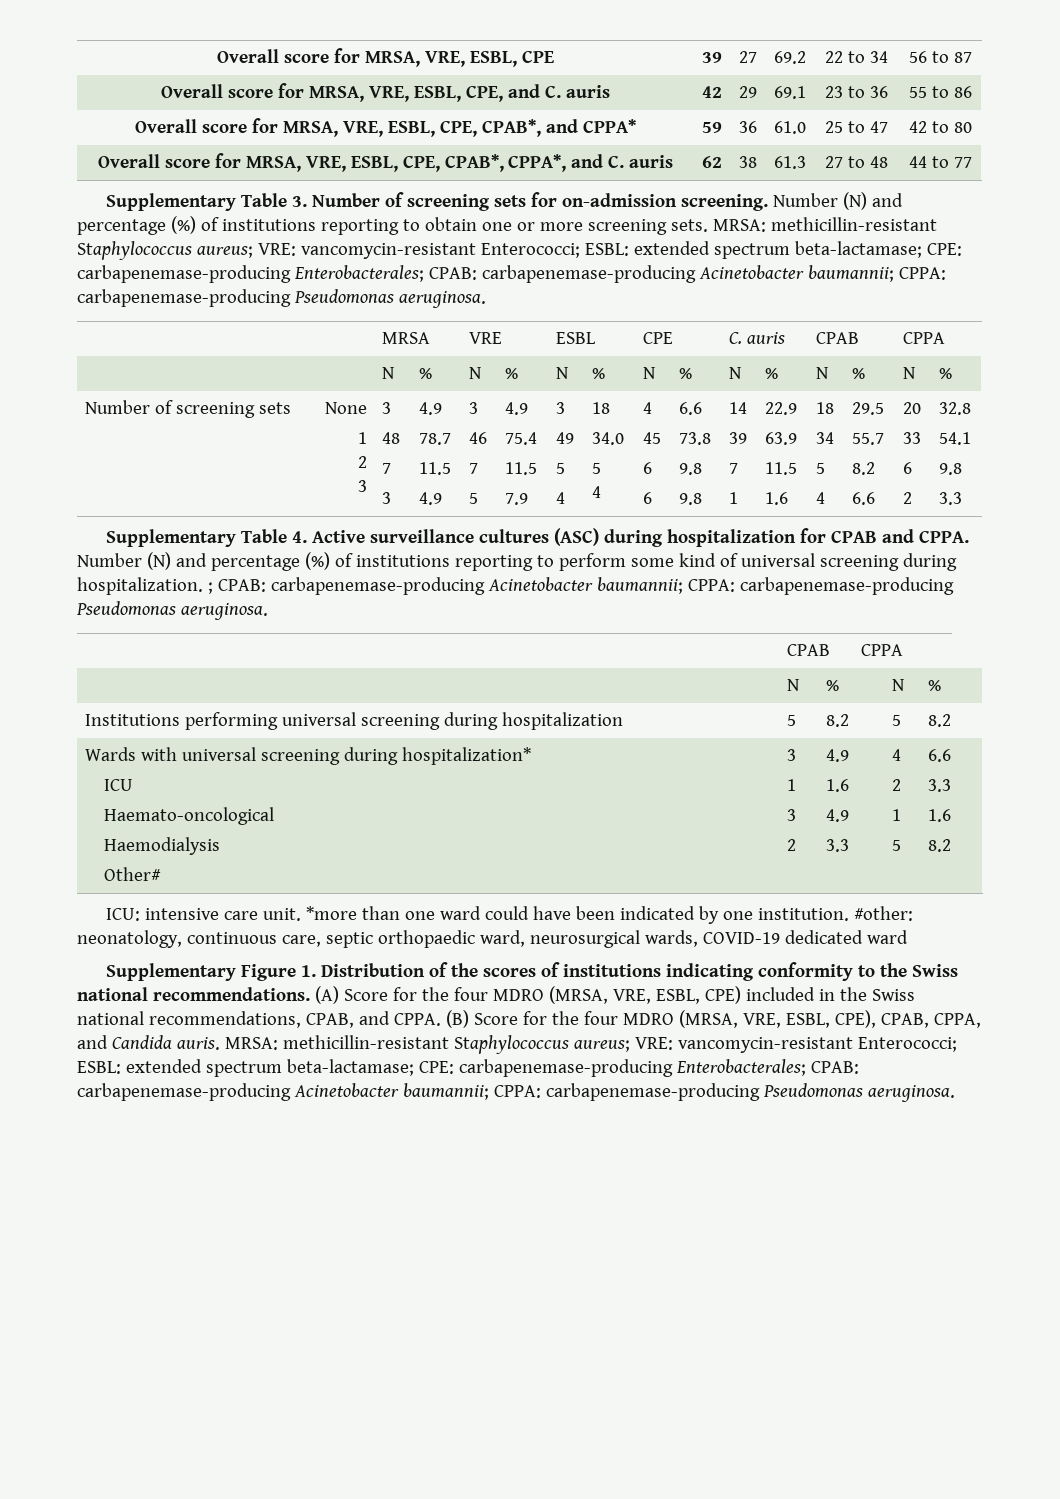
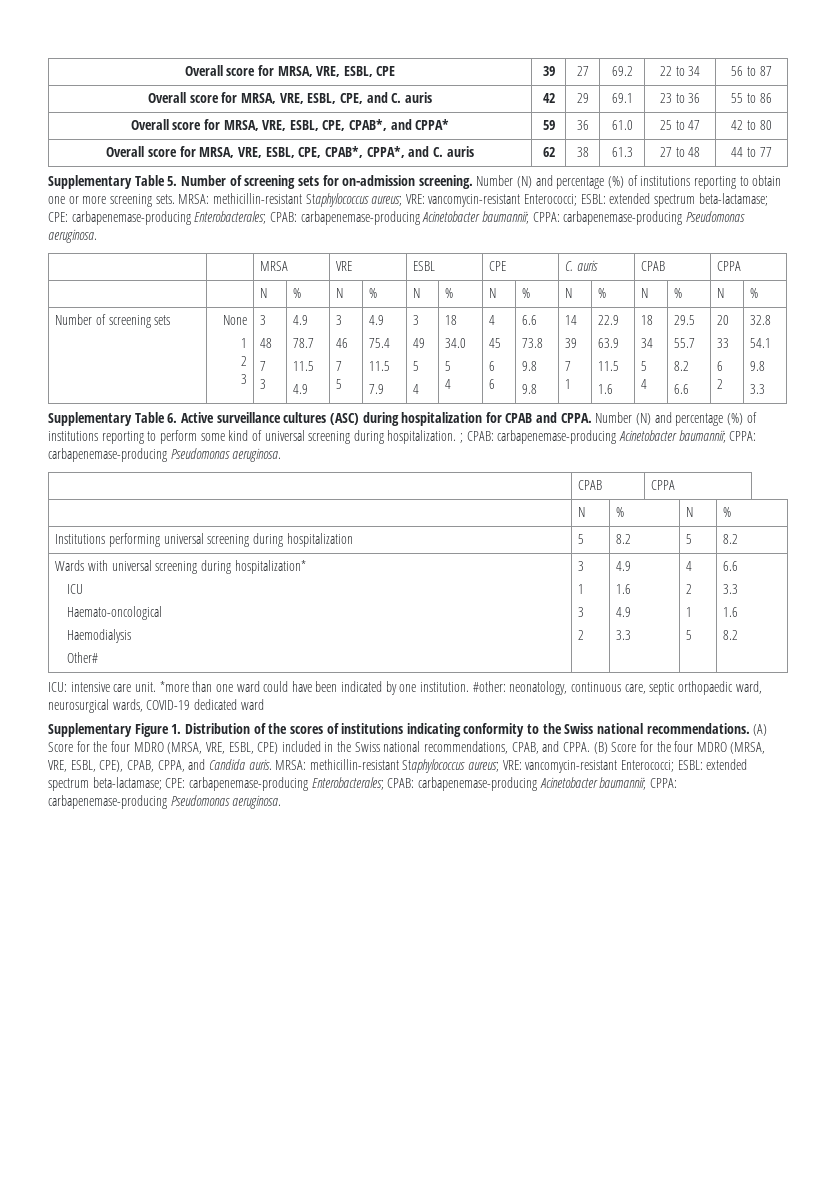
- Supplementary Table 3. Number of screening sets for on-admission screening.
+ Supplementary Table 5. Number of screening sets for on-admission screening.
- Supplementary Table 4. Active surveillance cultures (ASC) during hospitalization for CPAB and CPPA.
+ Supplementary Table 6. Active surveillance cultures (ASC) during hospitalization for CPAB and CPPA.

